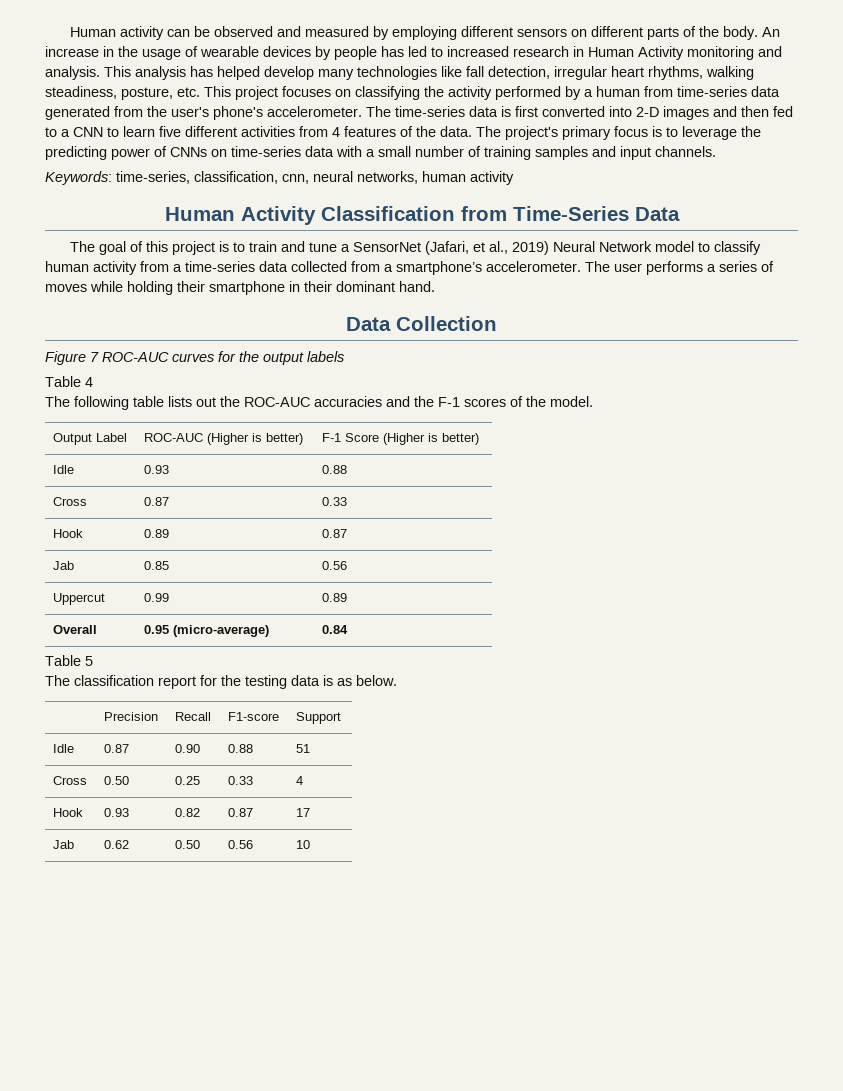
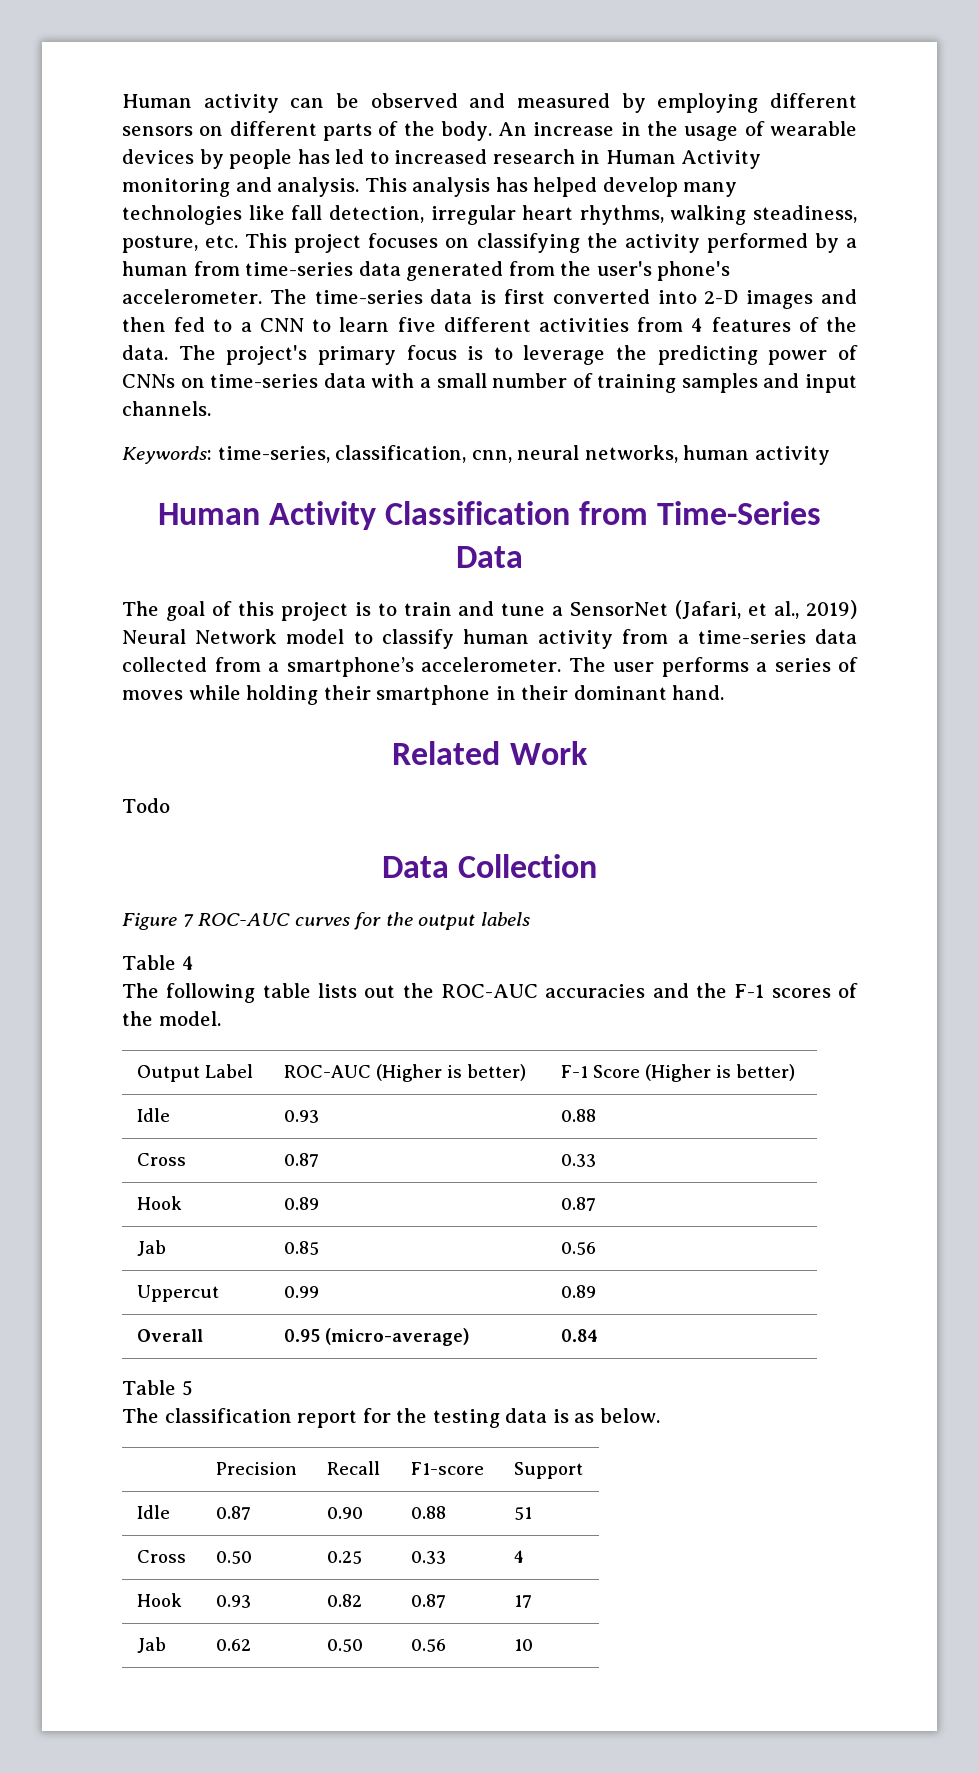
+ Related Work
+ Todo

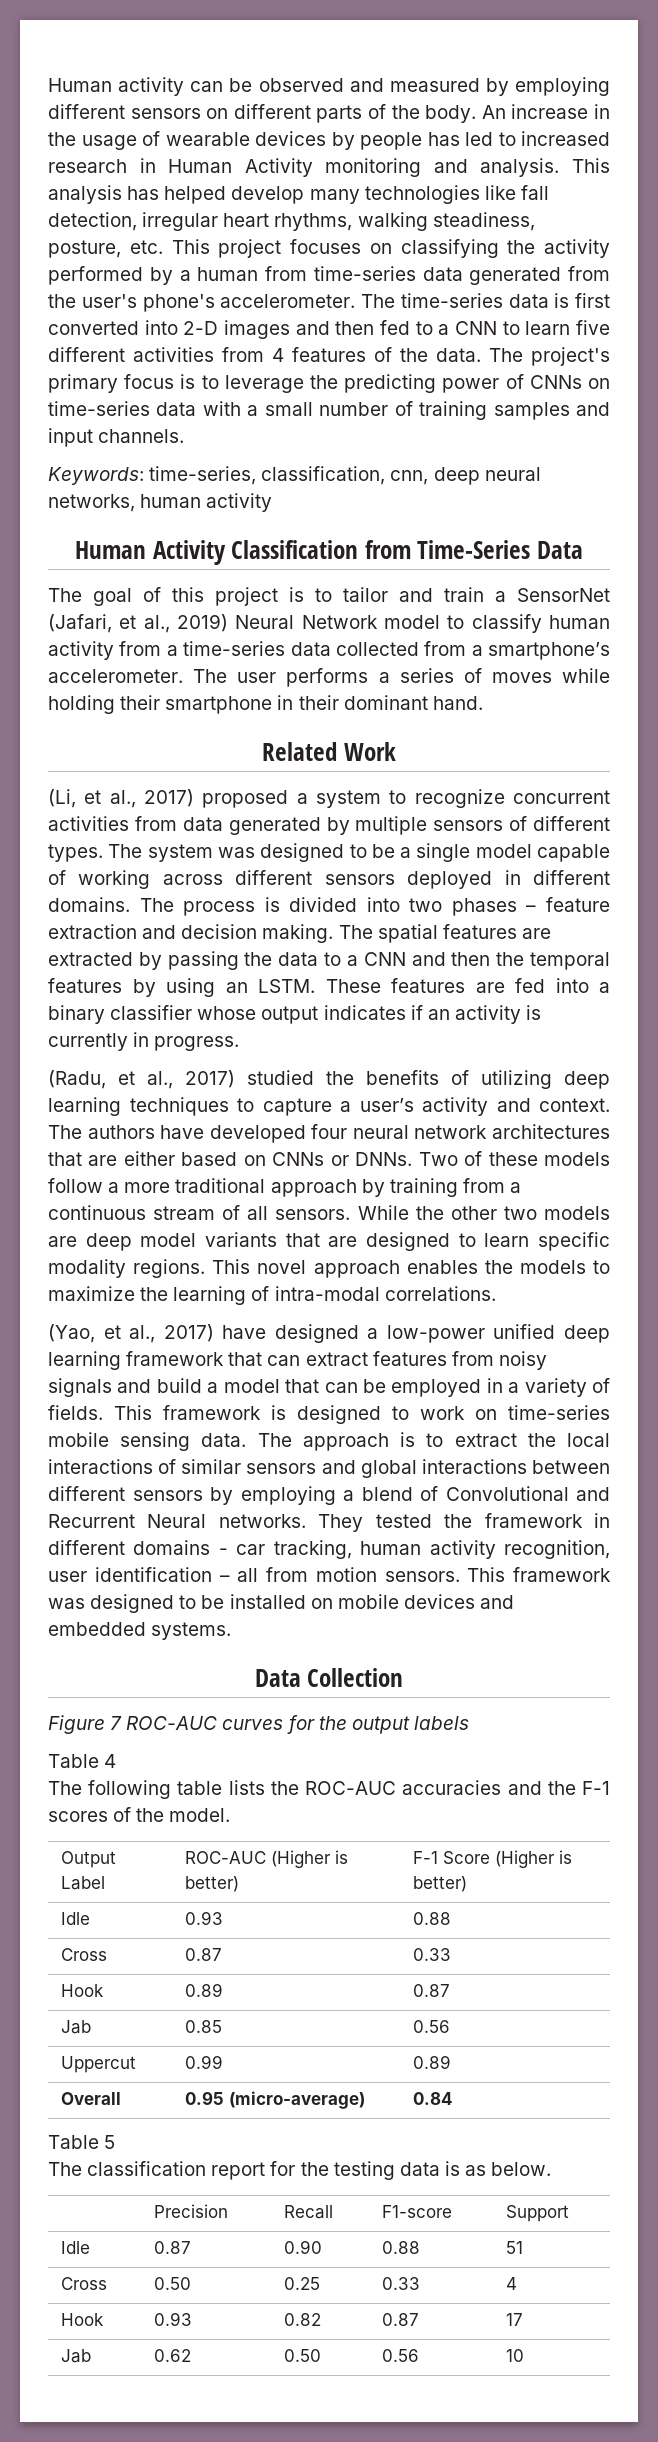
- Keywords: time-series, classification, cnn, neural networks, human activity
+ Keywords: time-series, classification, cnn, deep neural networks, human activity
- The goal of this project is to train and tune a SensorNet (Jafari, et al., 2019) Neural Network model to classify human activity from a time-series data collected from a smartphone’s accelerometer.
+ The goal of this project is to tailor and train a SensorNet (Jafari, et al., 2019) Neural Network model to classify human activity from a time-series data collected from a smartphone’s accelerometer.
- Todo
+ (Li, et al., 2017) proposed a system to recognize concurrent activities from data generated by multiple sensors of different types. The system was designed to be a single model capable of working across different sensors deployed in different domains. The process is divided into two phases – feature extraction and decision making. The spatial features are extracted by passing the data to a CNN and then the temporal features by using an LSTM. These features are fed into a binary classifier whose output indicates if an activity is currently in progress.
+ (Radu, et al., 2017) studied the benefits of utilizing deep learning techniques to capture a user’s activity and context. The authors have developed four neural network architectures that are either based on CNNs or DNNs. Two of these models follow a more traditional approach by training from a continuous stream of all sensors. While the other two models are deep model variants that are designed to learn specific modality regions. This novel approach enables the models to maximize the learning of intra-modal correlations.
+ (Yao, et al., 2017) have designed a low-power unified deep learning framework that can extract features from noisy signals and build a model that can be employed in a variety of fields. This framework is designed to work on time-series mobile sensing data. The approach is to extract the local interactions of similar sensors and global interactions between different sensors by employing a blend of Convolutional and Recurrent Neural networks. They tested the framework in different domains - car tracking, human activity recognition, user identification – all from motion sensors. This framework was designed to be installed on mobile devices and embedded systems.
- The following table lists out the ROC-AUC accuracies and the F-1 scores of the model.
+ The following table lists the ROC-AUC accuracies and the F-1 scores of the model.

